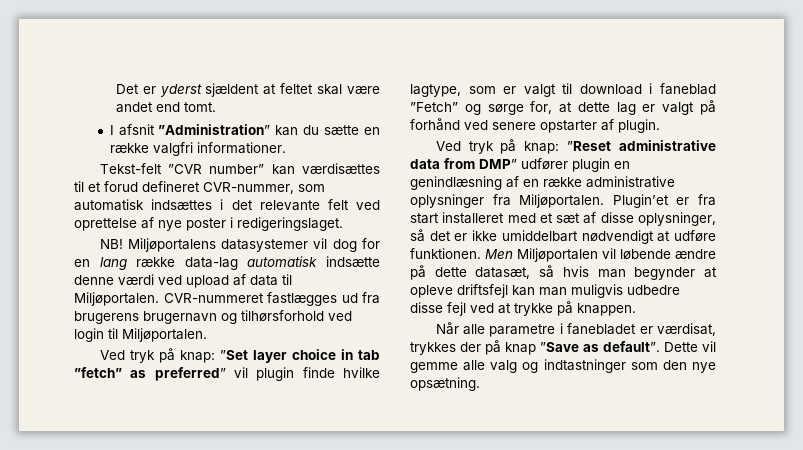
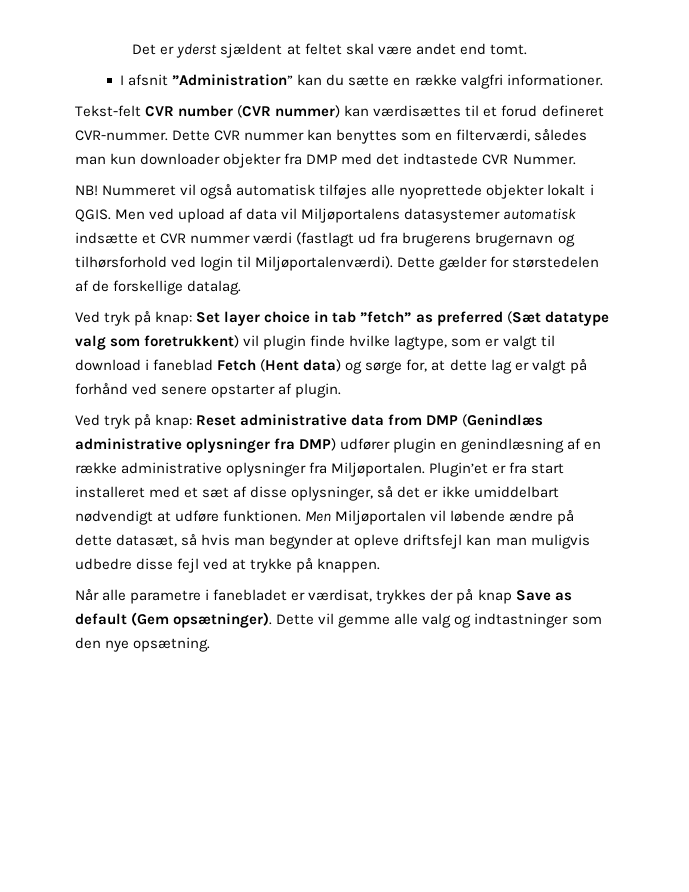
- Tekst-felt ”CVR number” kan værdisættes til et forud defineret CVR-nummer, som automatisk indsættes i det relevante felt ved oprettelse af nye poster i redigeringslaget.
- NB! Miljøportalens datasystemer vil dog for en lang række data-lag automatisk indsætte denne værdi ved upload af data til Miljøportalen. CVR-nummeret fastlægges ud fra brugerens brugernavn og tilhørsforhold ved login til Miljøportalen.
- Ved tryk på knap: ”Set layer choice in tab ”fetch” as preferred” vil plugin finde hvilke lagtype, som er valgt til download i faneblad ”Fetch” og sørge for, at dette lag er valgt på forhånd ved senere opstarter af plugin.
+ Tekst-felt CVR number (CVR nummer) kan værdisættes til et forud defineret CVR-nummer. Dette CVR nummer kan benyttes som en filterværdi, således man kun downloader objekter fra DMP med det indtastede CVR Nummer.
+ NB! Nummeret vil også automatisk tilføjes alle nyoprettede objekter lokalt i QGIS. Men ved upload af data vil Miljøportalens datasystemer automatisk indsætte et CVR nummer værdi (fastlagt ud fra brugerens brugernavn og tilhørsforhold ved login til Miljøportalenværdi). Dette gælder for størstedelen af de forskellige datalag.
+ Ved tryk på knap: Set layer choice in tab ”fetch” as preferred (Sæt datatype valg som foretrukkent) vil plugin finde hvilke lagtype, som er valgt til download i faneblad Fetch (Hent data) og sørge for, at dette lag er valgt på forhånd ved senere opstarter af plugin.
- Ved tryk på knap: ”Reset administrative data from DMP” udfører plugin en genindlæsning af en række administrative oplysninger fra Miljøportalen.
+ Ved tryk på knap: Reset administrative data from DMP (Genindlæs administrative oplysninger fra DMP) udfører plugin en genindlæsning af en række administrative oplysninger fra Miljøportalen.
- Når alle parametre i fanebladet er værdisat, trykkes der på knap ”Save as default”.
+ Når alle parametre i fanebladet er værdisat, trykkes der på knap Save as default (Gem opsætninger).

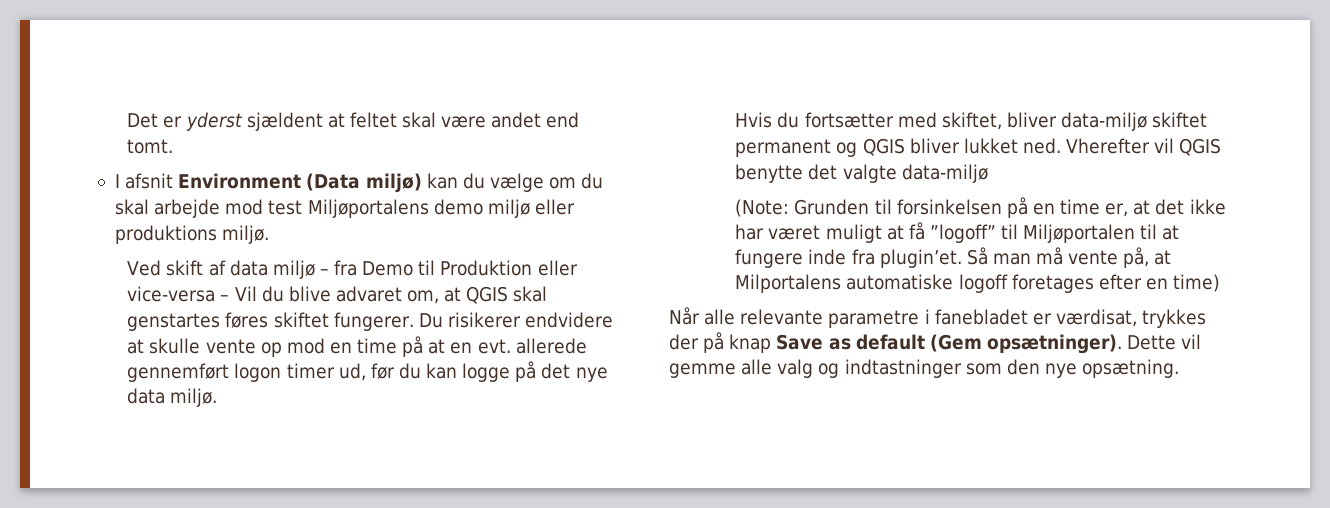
- I afsnit ”Administration” kan du sætte en række valgfri informationer.
- Tekst-felt CVR number (CVR nummer) kan værdisættes til et forud defineret CVR-nummer. Dette CVR nummer kan benyttes som en filterværdi, således man kun downloader objekter fra DMP med det indtastede CVR Nummer.
- NB! Nummeret vil også automatisk tilføjes alle nyoprettede objekter lokalt i QGIS. Men ved upload af data vil Miljøportalens datasystemer automatisk indsætte et CVR nummer værdi (fastlagt ud fra brugerens brugernavn og tilhørsforhold ved login til Miljøportalenværdi). Dette gælder for størstedelen af de forskellige datalag.
- Ved tryk på knap: Set layer choice in tab ”fetch” as preferred (Sæt datatype valg som foretrukkent) vil plugin finde hvilke lagtype, som er valgt til download i faneblad Fetch (Hent data) og sørge for, at dette lag er valgt på forhånd ved senere opstarter af plugin.
- Ved tryk på knap: Reset administrative data from DMP (Genindlæs administrative oplysninger fra DMP) udfører plugin en genindlæsning af en række administrative oplysninger fra Miljøportalen. Plugin’et er fra start installeret med et sæt af disse oplysninger, så det er ikke umiddelbart nødvendigt at udføre funktionen. Men Miljøportalen vil løbende ændre på dette datasæt, så hvis man begynder at opleve driftsfejl kan man muligvis udbedre disse fejl ved at trykke på knappen.
+ I afsnit Environment (Data miljø) kan du vælge om du skal arbejde mod test Miljøportalens demo miljø eller produktions miljø.
+ Ved skift af data miljø – fra Demo til Produktion eller vice-versa – Vil du blive advaret om, at QGIS skal genstartes føres skiftet fungerer. Du risikerer endvidere at skulle vente op mod en time på at en evt. allerede gennemført logon timer ud, før du kan logge på det nye data miljø.
+ Hvis du fortsætter med skiftet, bliver data-miljø skiftet permanent og QGIS bliver lukket ned. Vherefter vil QGIS benytte det valgte data-miljø
+ (Note: Grunden til forsinkelsen på en time er, at det ikke har været muligt at få ”logoff” til Miljøportalen til at fungere inde fra plugin’et. Så man må vente på, at Milportalens automatiske logoff foretages efter en time)
- Når alle parametre i fanebladet er værdisat, trykkes der på knap Save as default (Gem opsætninger).
+ Når alle relevante parametre i fanebladet er værdisat, trykkes der på knap Save as default (Gem opsætninger).

